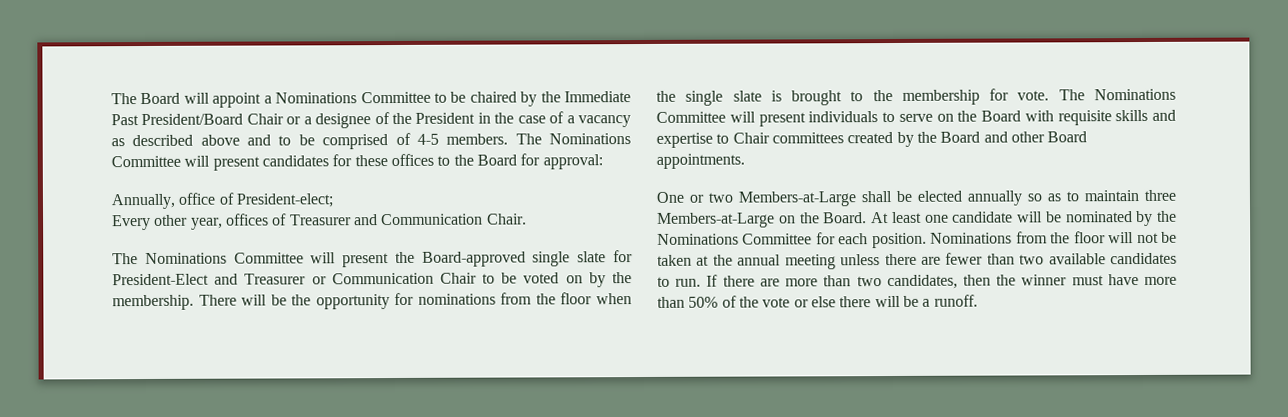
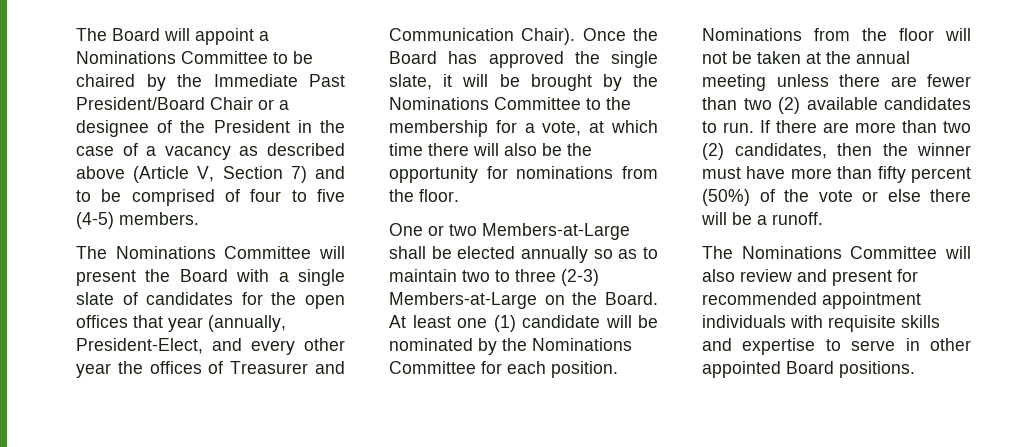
- The Board will appoint a Nominations Committee to be chaired by the Immediate Past President/Board Chair or a designee of the President in the case of a vacancy as described above and to be comprised of 4-5 members. The Nominations Committee will present candidates for these offices to the Board for approval:
- Annually, office of President-elect;
- Every other year, offices of Treasurer and Communication Chair.
+ The Board will appoint a Nominations Committee to be chaired by the Immediate Past President/Board Chair or a designee of the President in the case of a vacancy as described above (Article V, Section 7) and to be comprised of four to five (4-5) members.
- The Nominations Committee will present the Board-approved single slate for President-Elect and Treasurer or Communication Chair to be voted on by the membership. There will be the opportunity for nominations from the floor when the single slate is brought to the membership for vote. The Nominations Committee will present individuals to serve on the Board with requisite skills and expertise to Chair committees created by the Board and other Board appointments.
+ The Nominations Committee will present the Board with a single slate of candidates for the open offices that year (annually, President-Elect, and every other year the offices of Treasurer and Communication Chair). Once the Board has approved the single slate, it will be brought by the Nominations Committee to the membership for a vote, at which time there will also be the opportunity for nominations from the floor.
- One or two Members-at-Large shall be elected annually so as to maintain three Members-at-Large on the Board.
+ One or two Members-at-Large shall be elected annually so as to maintain two to three (2-3) Members-at-Large on the Board.
- At least one candidate will be nominated by the Nominations Committee for each position.
+ At least one (1) candidate will be nominated by the Nominations Committee for each position.
- Nominations from the floor will not be taken at the annual meeting unless there are fewer than two available candidates to run.
+ Nominations from the floor will not be taken at the annual meeting unless there are fewer than two (2) available candidates to run.
- If there are more than two candidates, then the winner must have more than 50% of the vote or else there will be a runoff.
+ If there are more than two (2) candidates, then the winner must have more than fifty percent (50%) of the vote or else there will be a runoff.
+ The Nominations Committee will also review and present for recommended appointment individuals with requisite skills and expertise to serve in other appointed Board positions.

